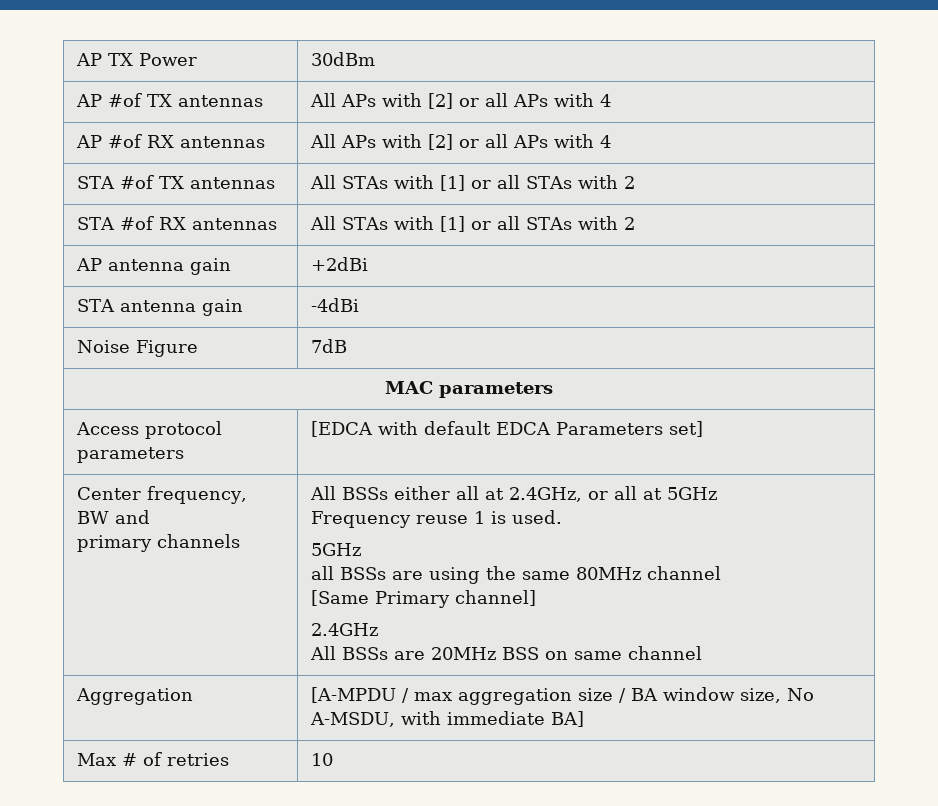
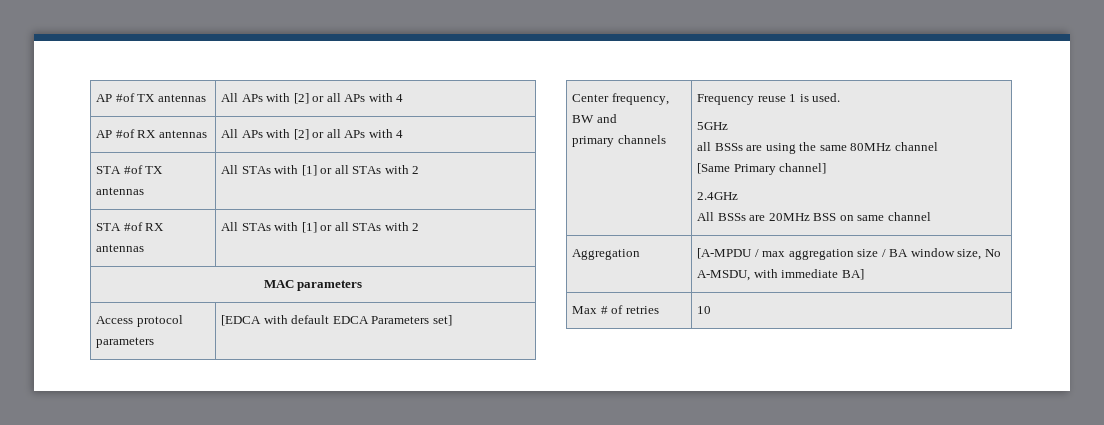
- AP TX Power | 30dBm
- AP antenna gain | +2dBi
- STA antenna gain | -4dBi
- Noise Figure | 7dB
- All BSSs either all at 2.4GHz, or all at 5GHz

